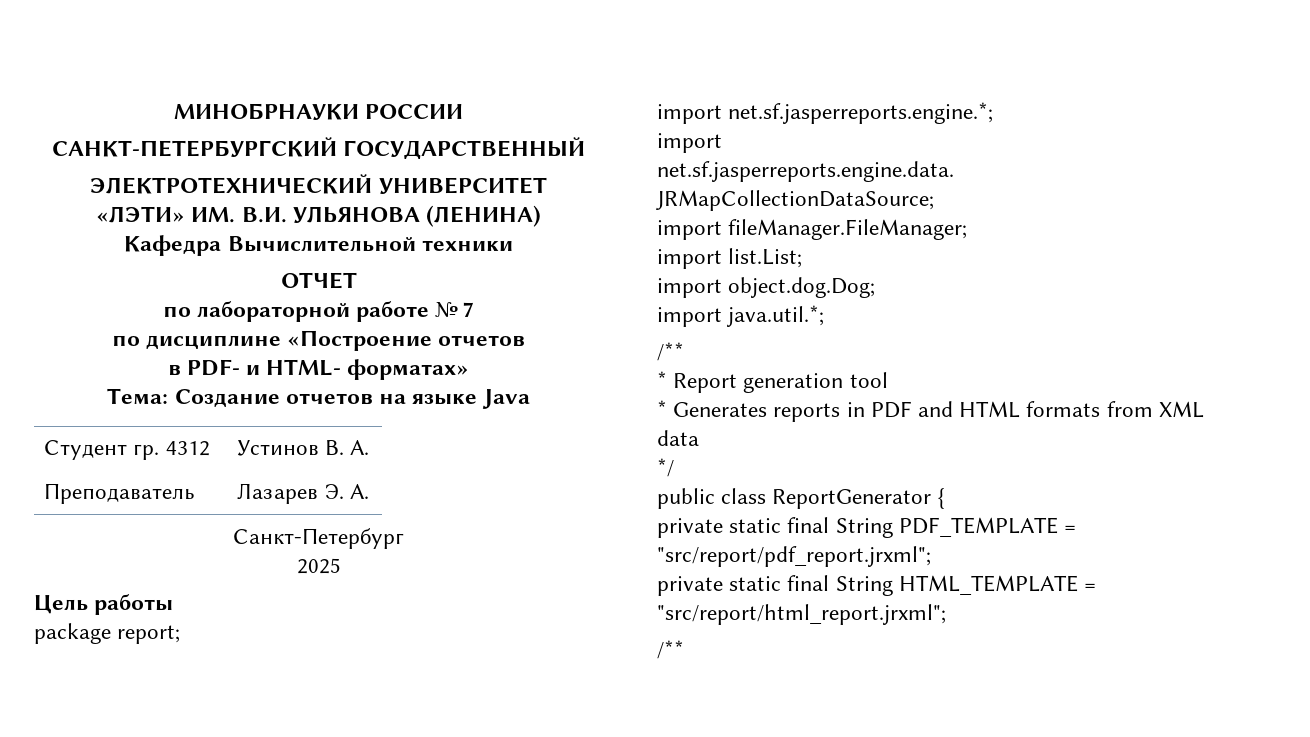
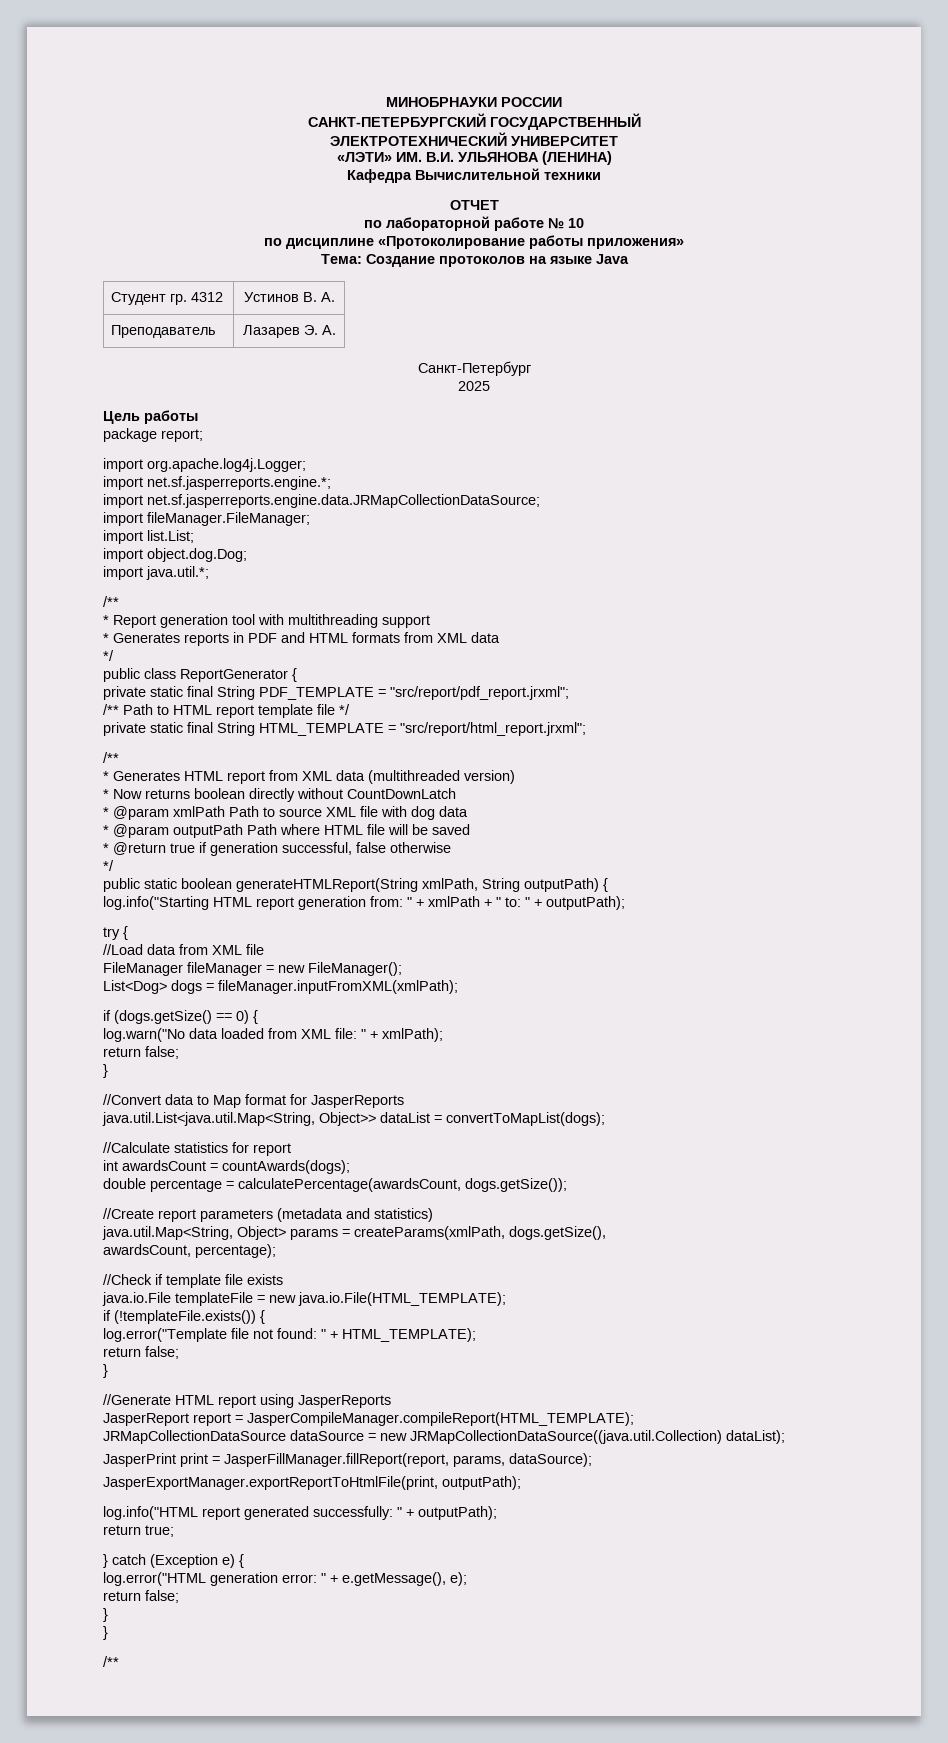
- по лабораторной работе № 7
+ по лабораторной работе № 10
- по дисциплине «Построение отчетов
- в PDF- и HTML- форматах»
+ по дисциплине «Протоколирование работы приложения»
- Тема: Создание отчетов на языке Java
+ Тема: Создание протоколов на языке Java
+ import org.apache.log4j.Logger;
- * Report generation tool
+ * Report generation tool with multithreading support
+ /** Path to HTML report template file */
+ * Generates HTML report from XML data (multithreaded version)
+ * Now returns boolean directly without CountDownLatch
+ * @param xmlPath Path to source XML file with dog data
+ * @param outputPath Path where HTML file will be saved
+ * @return true if generation successful, false otherwise
+ */
+ public static boolean generateHTMLReport(String xmlPath, String outputPath) {
+ log.info("Starting HTML report generation from: " + xmlPath + " to: " + outputPath);
+ try {
+ //Load data from XML file
+ FileManager fileManager = new FileManager();
+ List<Dog> dogs = fileManager.inputFromXML(xmlPath);
+ if (dogs.getSize() == 0) {
+ log.warn("No data loaded from XML file: " + xmlPath);
+ return false;
+ }
+ //Convert data to Map format for JasperReports
+ java.util.List<java.util.Map<String, Object>> dataList = convertToMapList(dogs);
+ //Calculate statistics for report
+ int awardsCount = countAwards(dogs);
+ double percentage = calculatePercentage(awardsCount, dogs.getSize());
+ //Create report parameters (metadata and statistics)
+ java.util.Map<String, Object> params = createParams(xmlPath, dogs.getSize(),
+ awardsCount, percentage);
+ //Check if template file exists
+ java.io.File templateFile = new java.io.File(HTML_TEMPLATE);
+ if (!templateFile.exists()) {
+ log.error("Template file not found: " + HTML_TEMPLATE);
+ return false;
+ }
+ //Generate HTML report using JasperReports
+ JasperReport report = JasperCompileManager.compileReport(HTML_TEMPLATE);
+ JRMapCollectionDataSource dataSource = new JRMapCollectionDataSource((java.util.Collection) dataList);
+ JasperPrint print = JasperFillManager.fillReport(report, params, dataSource);
+ JasperExportManager.exportReportToHtmlFile(print, outputPath);
+ log.info("HTML report generated successfully: " + outputPath);
+ return true;
+ } catch (Exception e) {
+ log.error("HTML generation error: " + e.getMessage(), e);
+ return false;
+ }
+ }
+ /**

